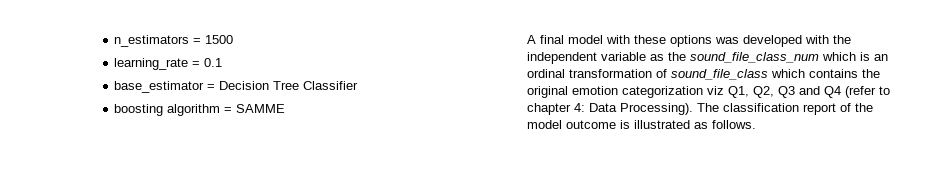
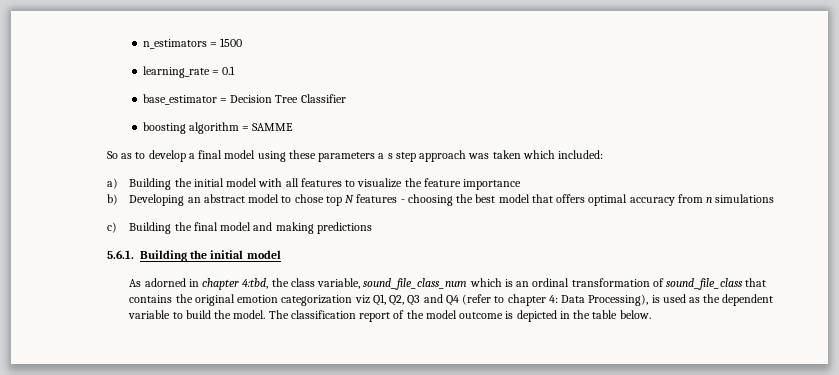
- A final model with these options was developed with the independent variable as the sound_file_class_num which is an ordinal transformation of sound_file_class which contains the original emotion categorization viz Q1, Q2, Q3 and Q4 (refer to chapter 4: Data Processing).
+ So as to develop a final model using these parameters a s step approach was taken which included:
+ a) Building the initial model with all features to visualize the feature importance
+ b) Developing an abstract model to chose top N features - choosing the best model that offers optimal accuracy from n simulations
+ c) Building the final model and making predictions
+ 5.6.1. Building the initial model
+ As adorned in chapter 4:tbd, the class variable, sound_file_class_num which is an ordinal transformation of sound_file_class that contains the original emotion categorization viz Q1, Q2, Q3 and Q4 (refer to chapter 4: Data Processing), is used as the dependent variable to build the model.
- The classification report of the model outcome is illustrated as follows.
+ The classification report of the model outcome is depicted in the table below.

